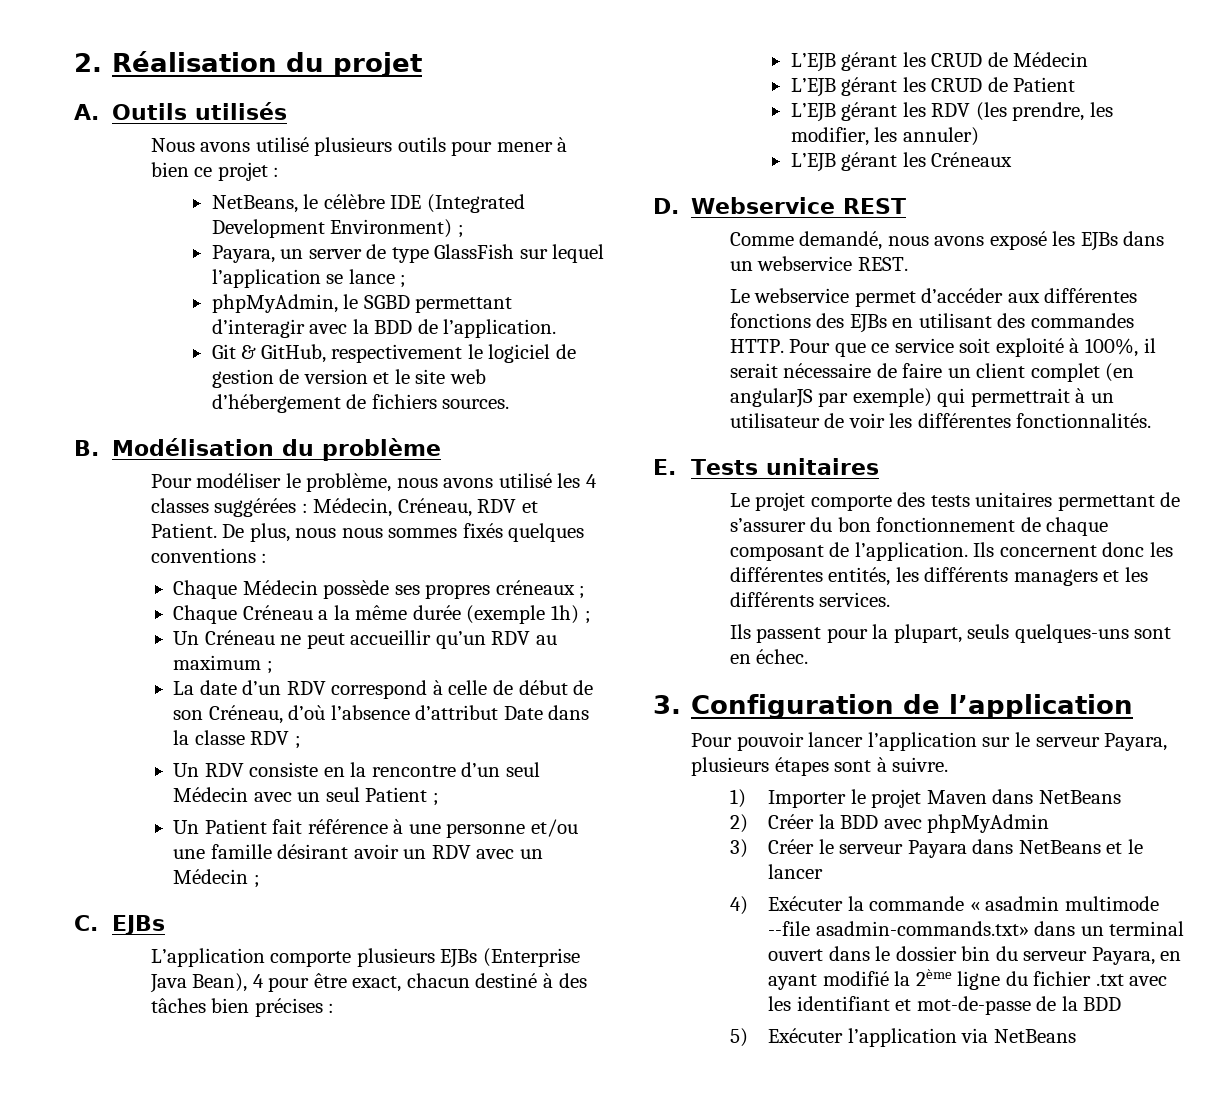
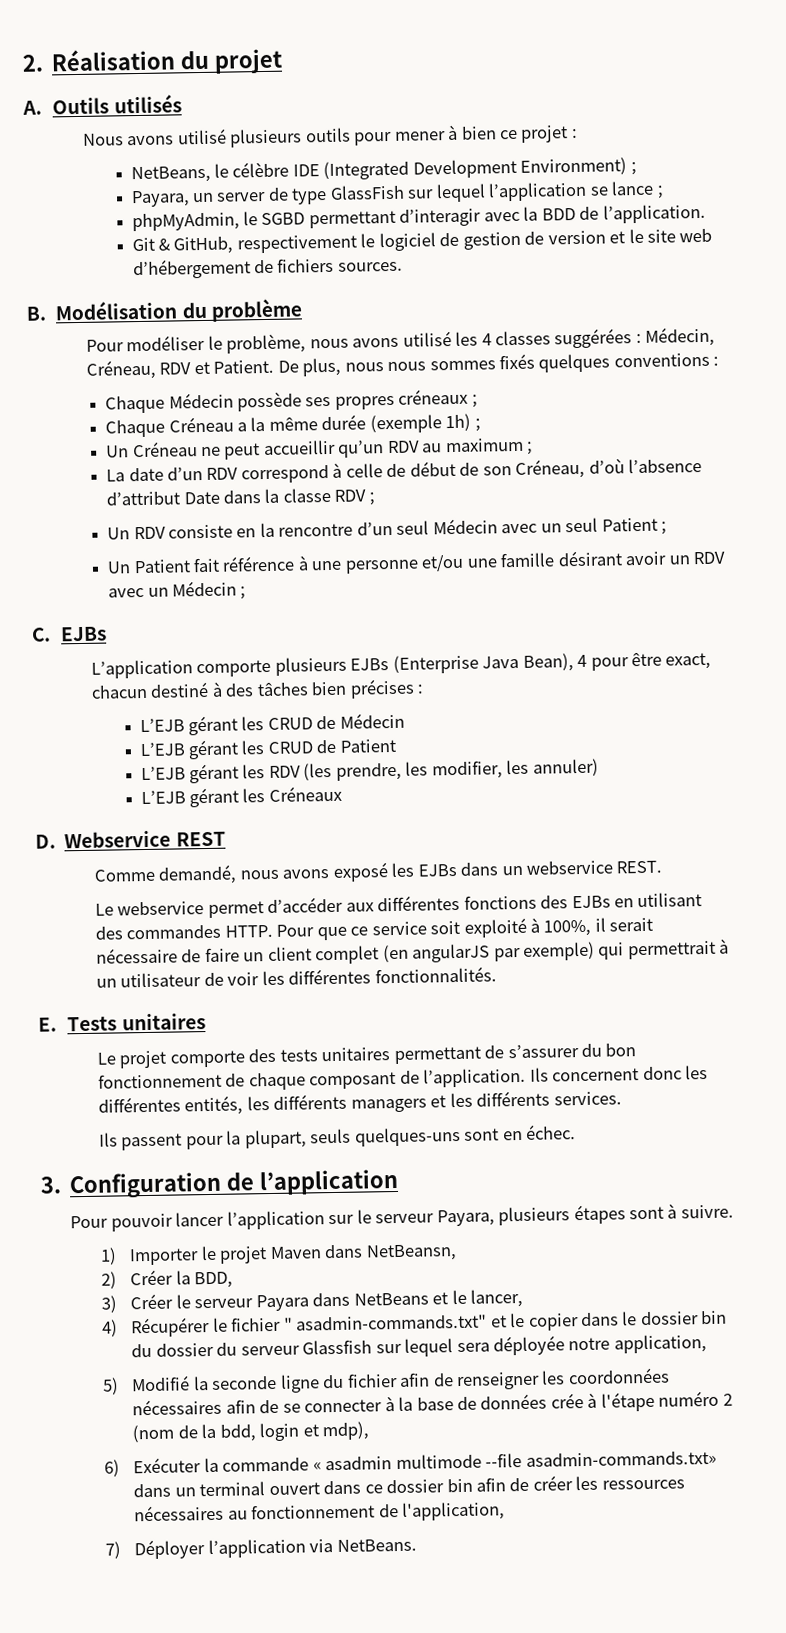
- 1) Importer le projet Maven dans NetBeans
+ 1) Importer le projet Maven dans NetBeansn,
- 2) Créer la BDD avec phpMyAdmin
+ 2) Créer la BDD,
- 3) Créer le serveur Payara dans NetBeans et le lancer
- 4) Exécuter la commande « asadmin multimode --file asadmin-commands.txt» dans un terminal ouvert dans le dossier bin du serveur Payara, en ayant modifié la 2ème ligne du fichier .txt avec les identifiant et mot-de-passe de la BDD
- 5) Exécuter l’application via NetBeans
+ 3) Créer le serveur Payara dans NetBeans et le lancer,
+ 4) Récupérer le fichier " asadmin-commands.txt" et le copier dans le dossier bin du dossier du serveur Glassfish sur lequel sera déployée notre application,
+ 5) Modifié la seconde ligne du fichier afin de renseigner les coordonnées nécessaires afin de se connecter à la base de données crée à l'étape numéro 2 (nom de la bdd, login et mdp),
+ 6) Exécuter la commande « asadmin multimode --file asadmin-commands.txt» dans un terminal ouvert dans ce dossier bin afin de créer les ressources nécessaires au fonctionnement de l'application,
+ 7) Déployer l’application via NetBeans.

